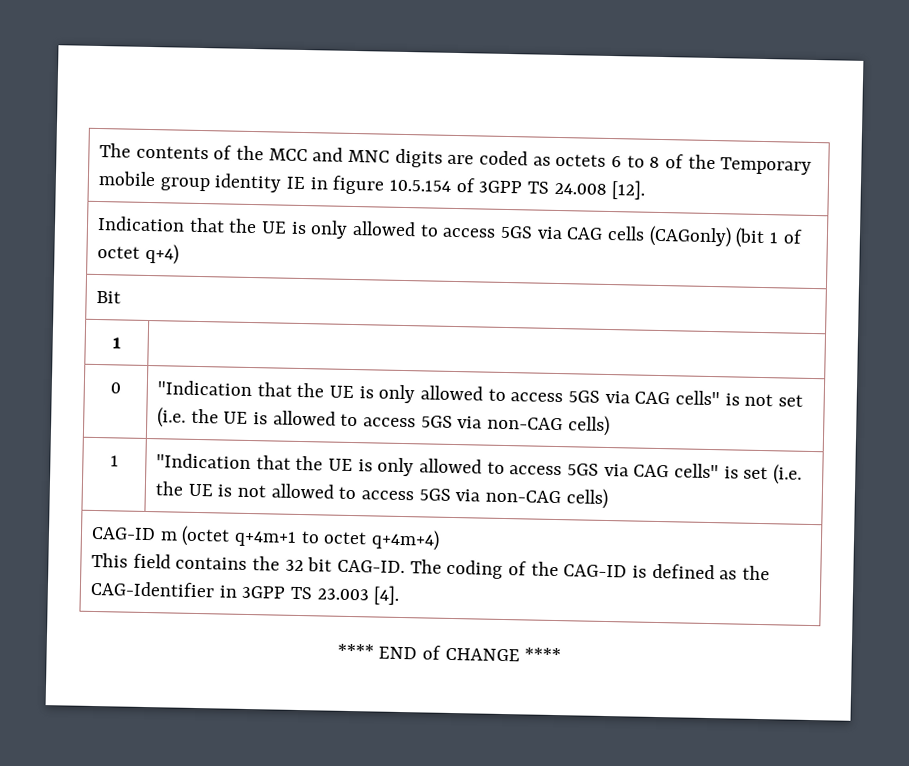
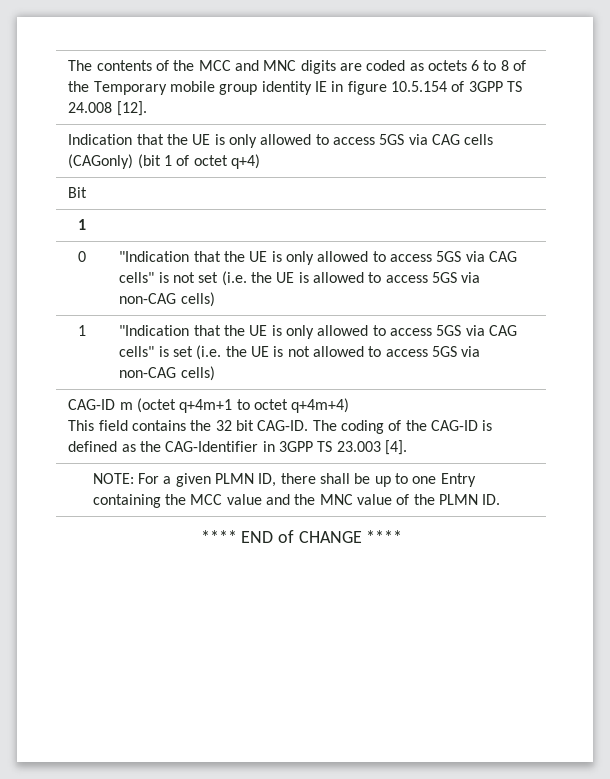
+ NOTE: For a given PLMN ID, there shall be up to one Entry containing the MCC value and the MNC value of the PLMN ID.

